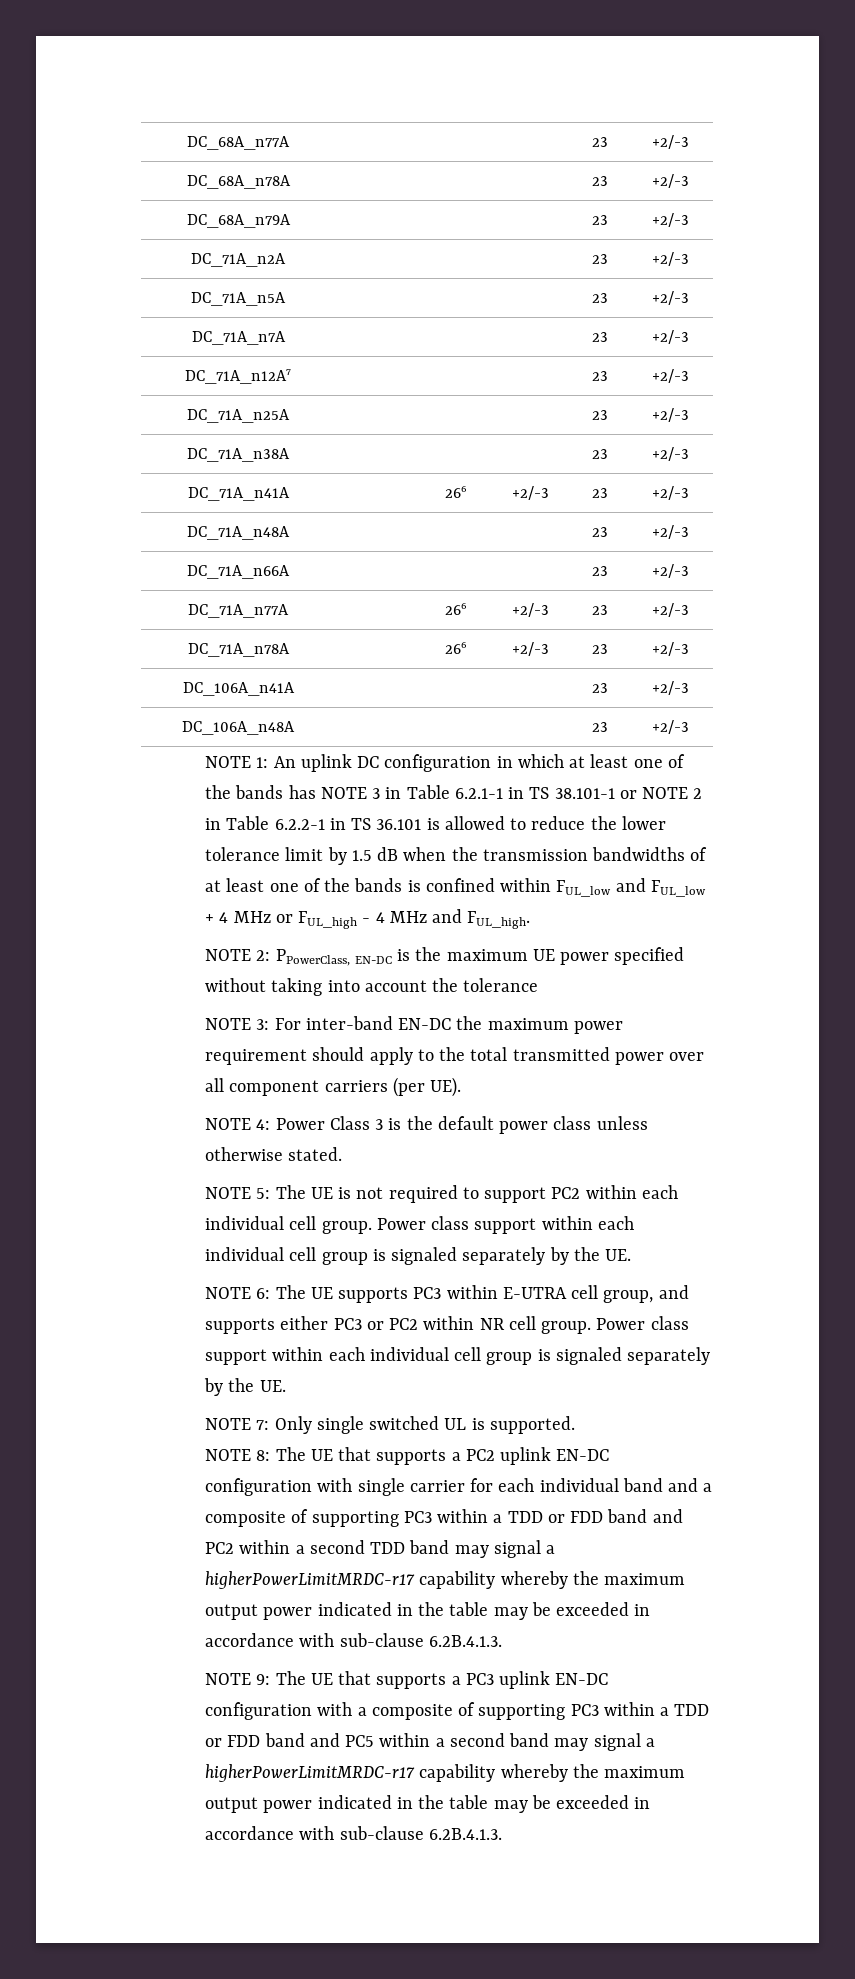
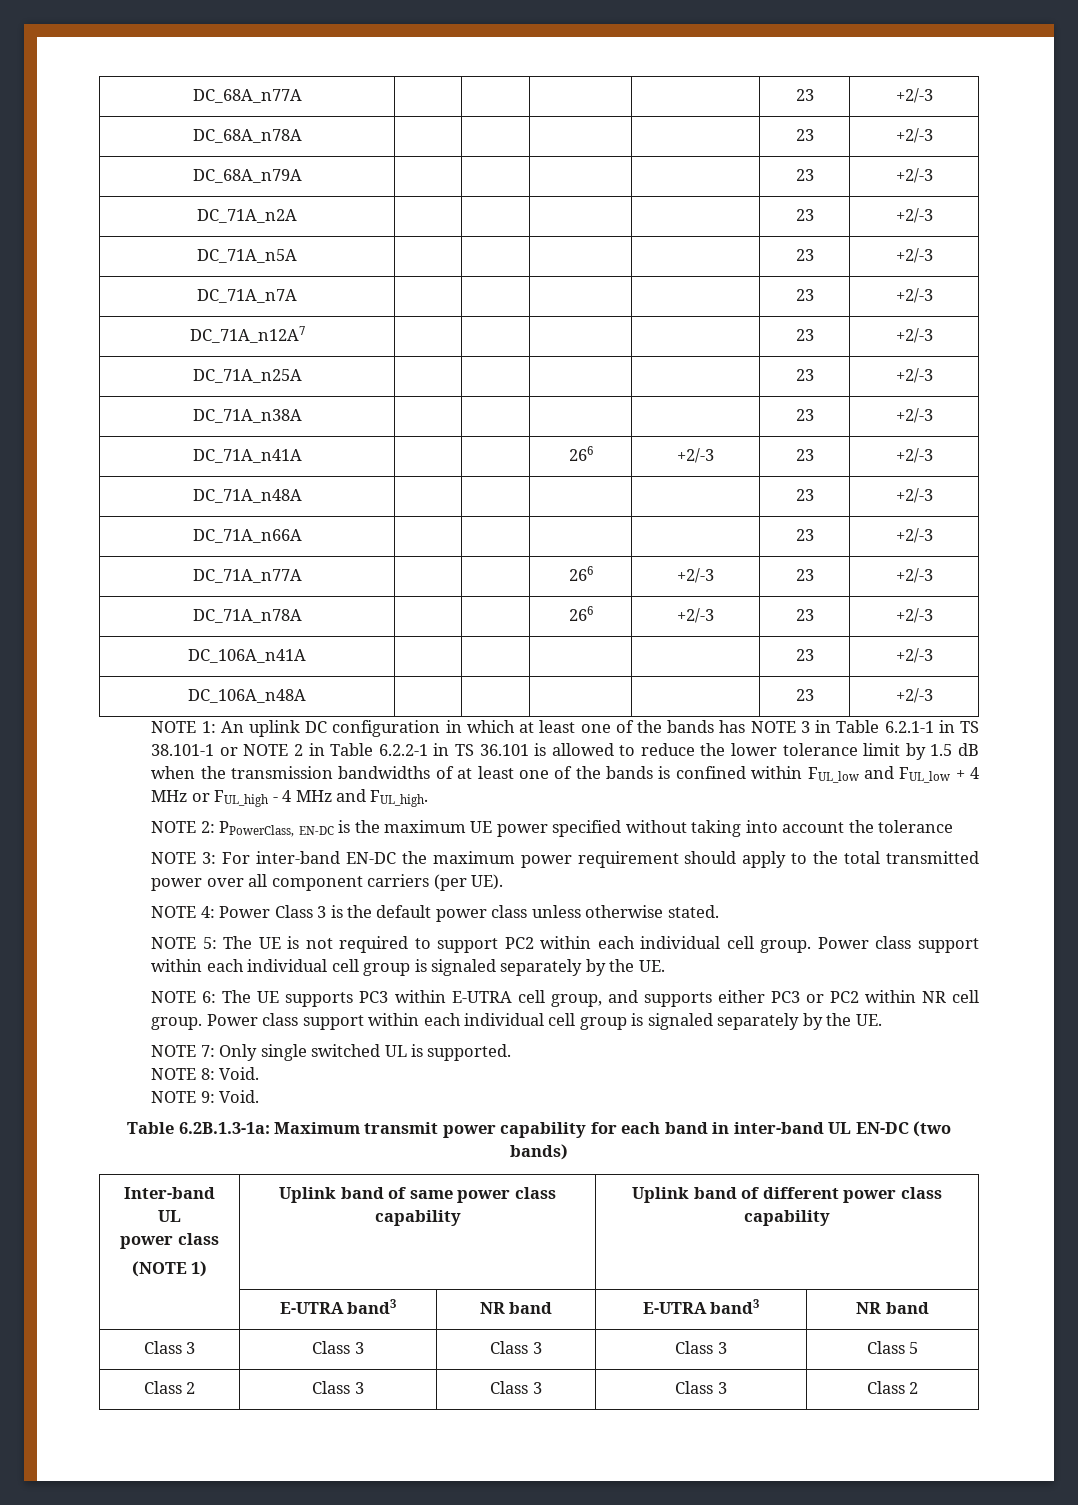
- NOTE 8: The UE that supports a PC2 uplink EN-DC configuration with single carrier for each individual band and a composite of supporting PC3 within a TDD or FDD band and PC2 within a second TDD band may signal a higherPowerLimitMRDC-r17 capability whereby the maximum output power indicated in the table may be exceeded in accordance with sub-clause 6.2B.4.1.3.
- NOTE 9: The UE that supports a PC3 uplink EN-DC configuration with a composite of supporting PC3 within a TDD or FDD band and PC5 within a second band may signal a higherPowerLimitMRDC-r17 capability whereby the maximum output power indicated in the table may be exceeded in accordance with sub-clause 6.2B.4.1.3.
+ NOTE 8: Void.
+ NOTE 9: Void.
+ Table 6.2B.1.3-1a: Maximum transmit power capability for each band in inter-band UL EN-DC (two bands)
+ Inter-band UL
+ power class
+ (NOTE 1) | Uplink band of same power class capability | Uplink band of different power class capability
+ | E-UTRA band3 | NR band | E-UTRA band3 | NR band
+ Class 3 | Class 3 | Class 3 | Class 3 | Class 5
+ Class 2 | Class 3 | Class 3 | Class 3 | Class 2

